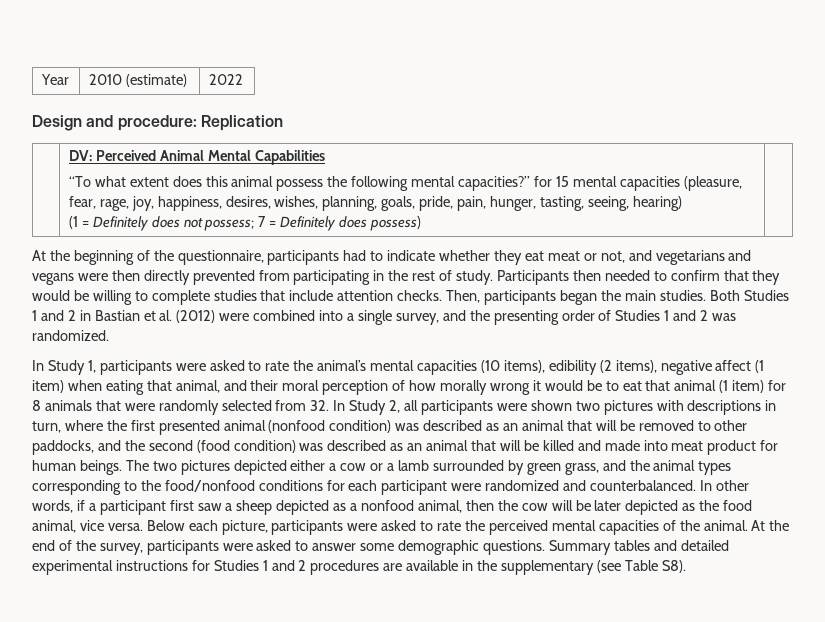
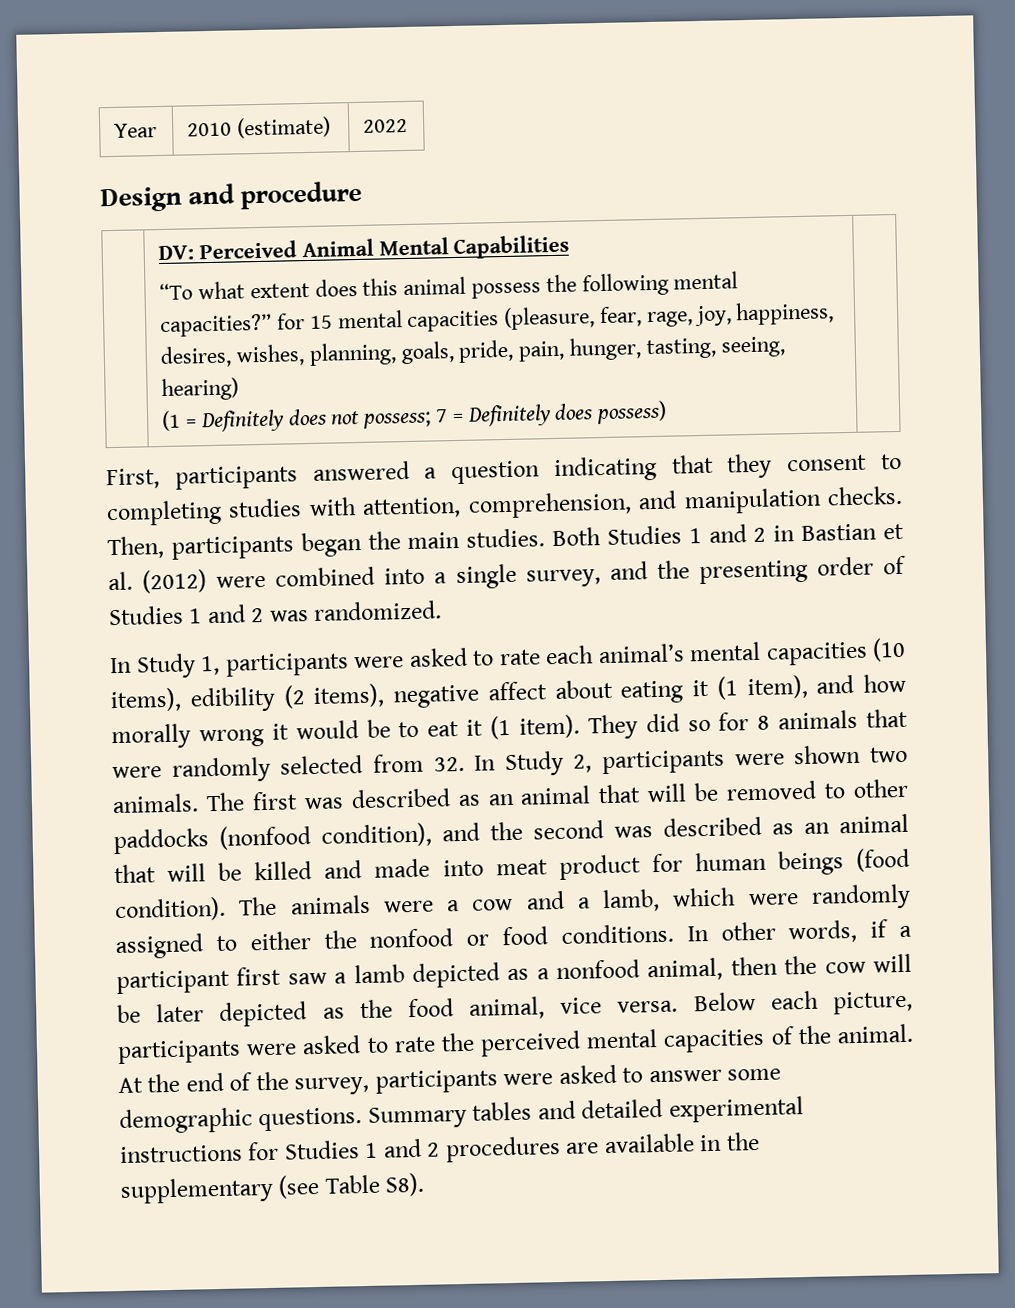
- Design and procedure: Replication
+ Design and procedure
- At the beginning of the questionnaire, participants had to indicate whether they eat meat or not, and vegetarians and vegans were then directly prevented from participating in the rest of study. Participants then needed to confirm that they would be willing to complete studies that include attention checks.
+ First, participants answered a question indicating that they consent to completing studies with attention, comprehension, and manipulation checks.
- In Study 1, participants were asked to rate the animal’s mental capacities (10 items), edibility (2 items), negative affect (1 item) when eating that animal, and their moral perception of how morally wrong it would be to eat that animal (1 item) for 8 animals that were randomly selected from 32. In Study 2, all participants were shown two pictures with descriptions in turn, where the first presented animal (nonfood condition) was described as an animal that will be removed to other paddocks, and the second (food condition) was described as an animal that will be killed and made into meat product for human beings. The two pictures depicted either a cow or a lamb surrounded by green grass, and the animal types corresponding to the food/nonfood conditions for each participant were randomized and counterbalanced.
+ In Study 1, participants were asked to rate each animal’s mental capacities (10 items), edibility (2 items), negative affect about eating it (1 item), and how morally wrong it would be to eat it (1 item). They did so for 8 animals that were randomly selected from 32. In Study 2, participants were shown two animals. The first was described as an animal that will be removed to other paddocks (nonfood condition), and the second was described as an animal that will be killed and made into meat product for human beings (food condition). The animals were a cow and a lamb, which were randomly assigned to either the nonfood or food conditions.
- In other words, if a participant first saw a sheep depicted as a nonfood animal, then the cow will be later depicted as the food animal, vice versa.
+ In other words, if a participant first saw a lamb depicted as a nonfood animal, then the cow will be later depicted as the food animal, vice versa.

